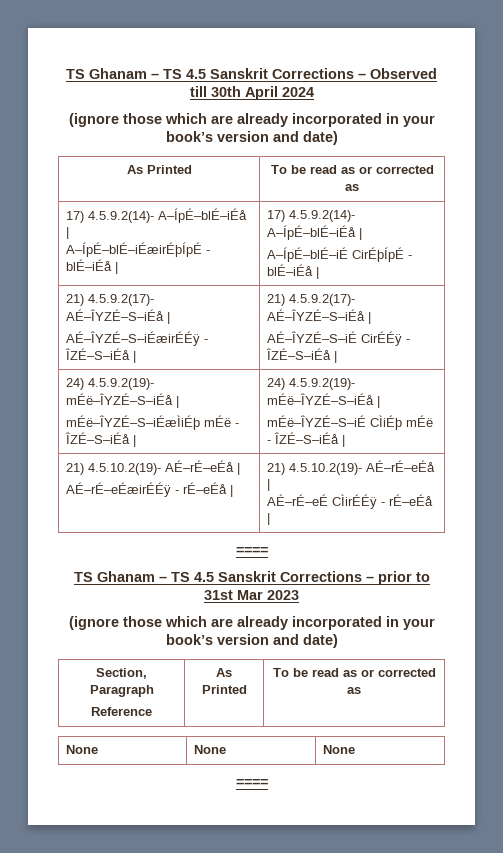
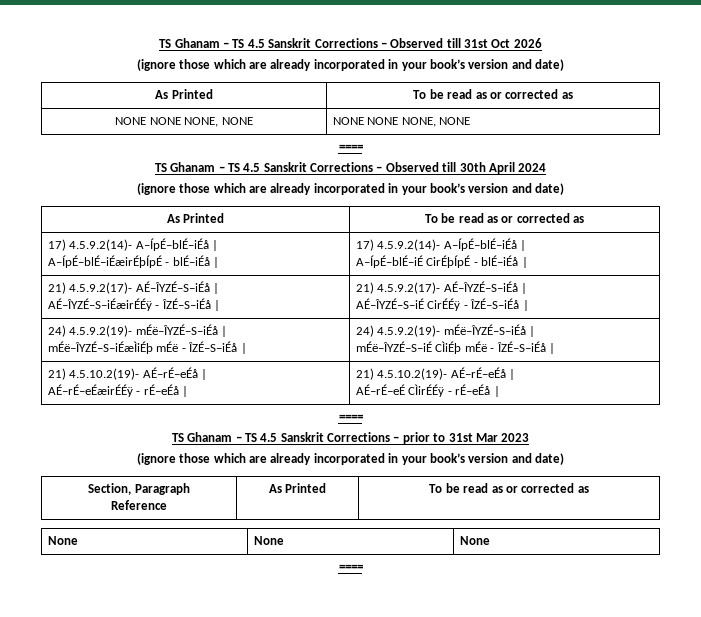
+ TS Ghanam – TS 4.5 Sanskrit Corrections – Observed till 31st Oct 2026
+ (ignore those which are already incorporated in your book’s version and date)
+ As Printed | To be read as or corrected as
+ NONE NONE NONE, NONE | NONE NONE NONE, NONE
+ ====

